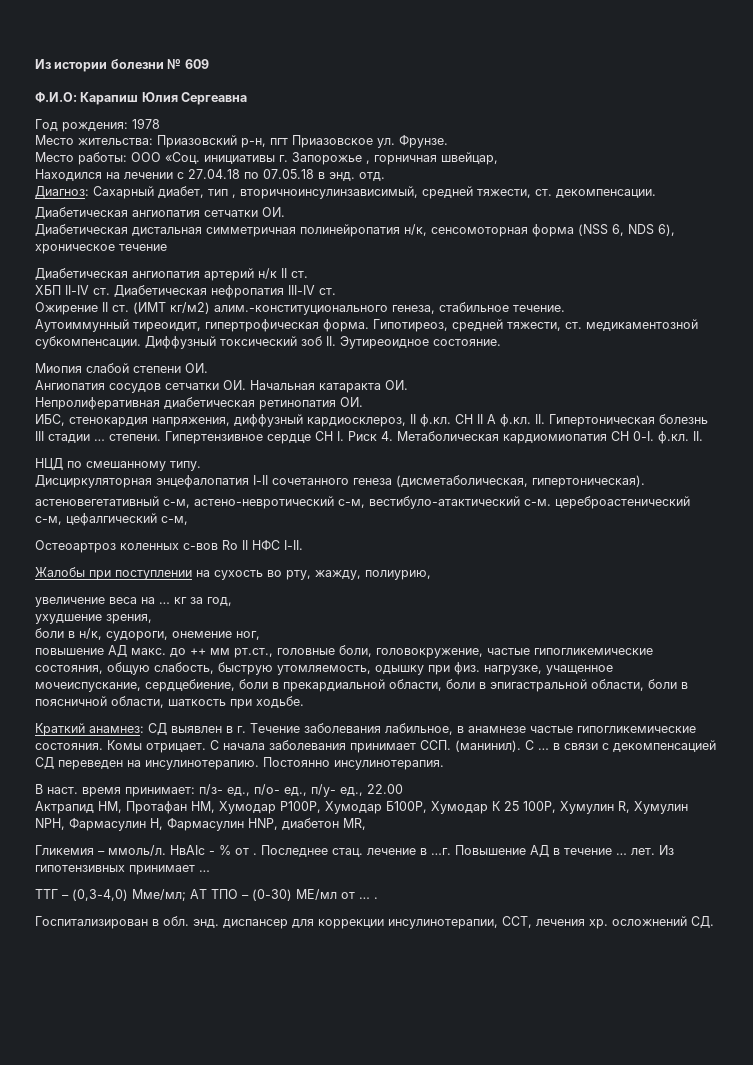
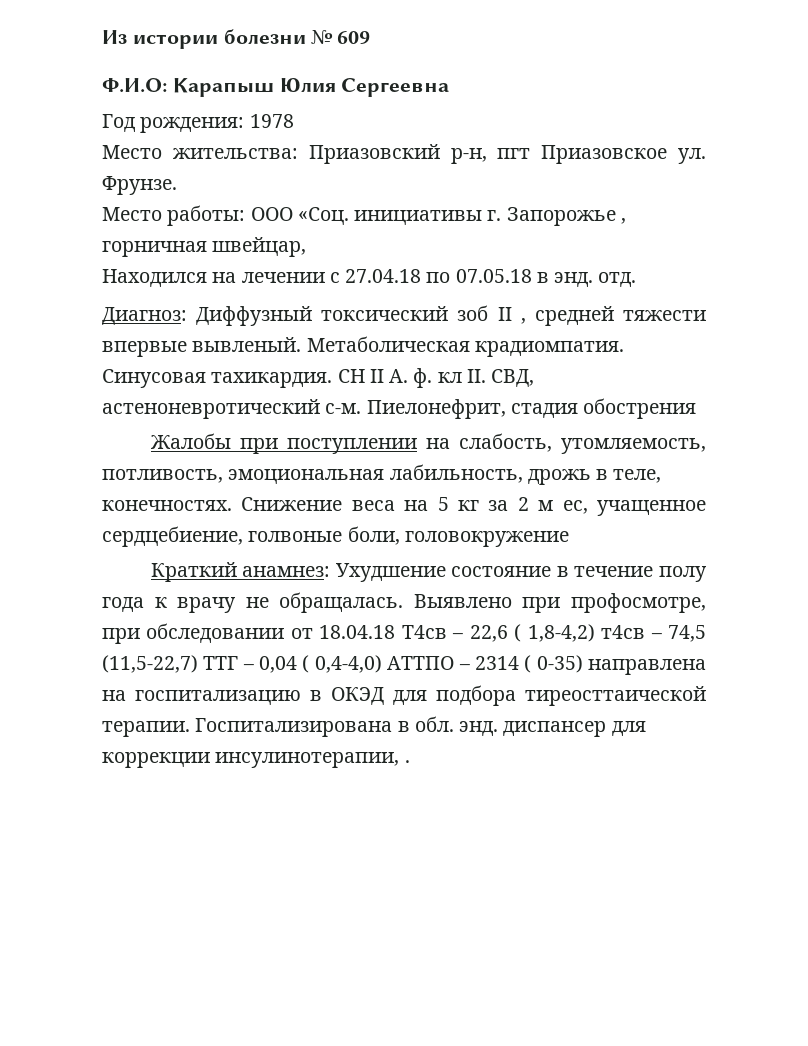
- Ф.И.О: Карапиш Юлия Сергеавна
+ Ф.И.О: Карапыш Юлия Сергеевна
- Диагноз: Сахарный диабет, тип , вторичноинсулинзависимый, средней тяжести, ст. декомпенсации.
- Диабетическая ангиопатия сетчатки ОИ.
- Диабетическая дистальная симметричная полинейропатия н/к, сенсомоторная форма (NSS 6, NDS 6), хроническое течение
- Диабетическая ангиопатия артерий н/к II ст.
- ХБП II-IV ст. Диабетическая нефропатия III-IV ст.
- Ожирение II ст. (ИМТ кг/м2) алим.-конституционального генеза, стабильное течение.
- Аутоиммунный тиреоидит, гипертрофическая форма. Гипотиреоз, средней тяжести, ст. медикаментозной субкомпенсации. Диффузный токсический зоб II. Эутиреоидное состояние.
- Миопия слабой степени ОИ.
- Ангиопатия сосудов сетчатки ОИ. Начальная катаракта ОИ.
- Непролиферативная диабетическая ретинопатия ОИ.
- ИБС, стенокардия напряжения, диффузный кардиосклероз, II ф.кл. СН II А ф.кл. II. Гипертоническая болезнь III стадии … степени. Гипертензивное сердце СН I. Риск 4. Метаболическая кардиомиопатия СН 0-I. ф.кл. II.
- НЦД по смешанному типу.
- Дисциркуляторная энцефалопатия I-II сочетанного генеза (дисметаболическая, гипертоническая).
- астеновегетативный с-м, астено-невротический с-м, вестибуло-атактический с-м. цереброастенический с-м, цефалгический с-м,
- Остеоартроз коленных с-вов Rо II НФС I-II.
- Жалобы при поступлении на сухость во рту, жажду, полиурию,
- увеличение веса на … кг за год,
- ухудшение зрения,
- боли в н/к, судороги, онемение ног,
- повышение АД макс. до ++ мм рт.ст., головные боли, головокружение, частые гипогликемические состояния, общую слабость, быструю утомляемость, одышку при физ. нагрузке, учащенное мочеиспускание, сердцебиение, боли в прекардиальной области, боли в эпигастральной области, боли в поясничной области, шаткость при ходьбе.
- Краткий анамнез: СД выявлен в г. Течение заболевания лабильное, в анамнезе частые гипогликемические состояния. Комы отрицает. С начала заболевания принимает ССП. (манинил). С … в связи с декомпенсацией СД переведен на инсулинотерапию. Постоянно инсулинотерапия.
- В наст. время принимает: п/з- ед., п/о- ед., п/у- ед., 22.00
- Актрапид НМ, Протафан НМ, Хумодар Р100Р, Хумодар Б100Р, Хумодар К 25 100Р, Хумулин R, Хумулин NРН, Фармасулин Н, Фармасулин НNР, диабетон МR,
- Гликемия – ммоль/л. НвАIс - % от . Последнее стац. лечение в …г. Повышение АД в течение … лет. Из гипотензивных принимает …
- ТТГ – (0,3-4,0) Мме/мл; АТ ТПО – (0-30) МЕ/мл от … .
- Госпитализирован в обл. энд. диспансер для коррекции инсулинотерапии, ССТ, лечения хр. осложнений СД.
+ Диагноз: Диффузный токсический зоб II , средней тяжести впервые вывленый. Метаболическая крадиомпатия. Синусовая тахикардия. СН II А. ф. кл II. СВД, астеноневротический с-м. Пиелонефрит, стадия обострения
+ Жалобы при поступлении на слабость, утомляемость, потливость, эмоциональная лабильность, дрожь в теле, конечностях. Снижение веса на 5 кг за 2 м ес, учащенное сердцебиение, голвоные боли, головокружение
+ Краткий анамнез: Ухудшение состояние в течение полу года к врачу не обращалась. Выявлено при профосмотре, при обследовании от 18.04.18 Т4св – 22,6 ( 1,8-4,2) т4св – 74,5 (11,5-22,7) ТТГ – 0,04 ( 0,4-4,0) АТТПО – 2314 ( 0-35) направлена на госпитализацию в ОКЭД для подбора тиреосттаической терапии. Госпитализирована в обл. энд. диспансер для коррекции инсулинотерапии, .

